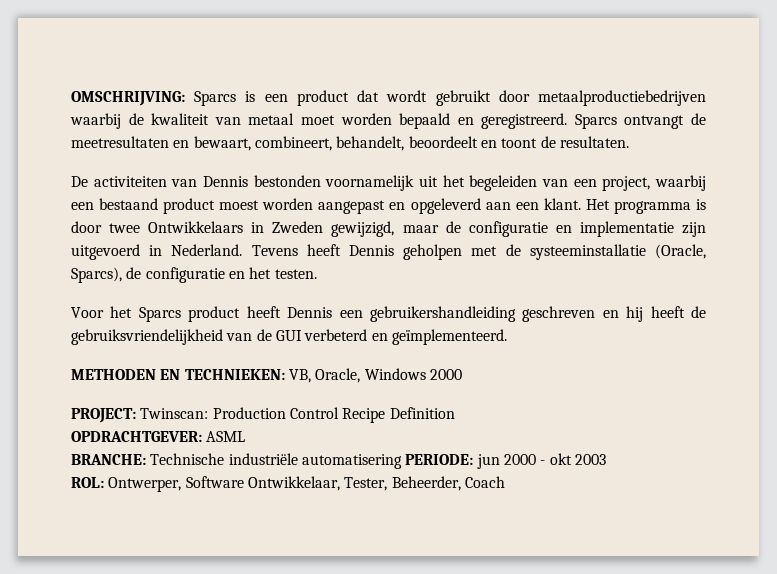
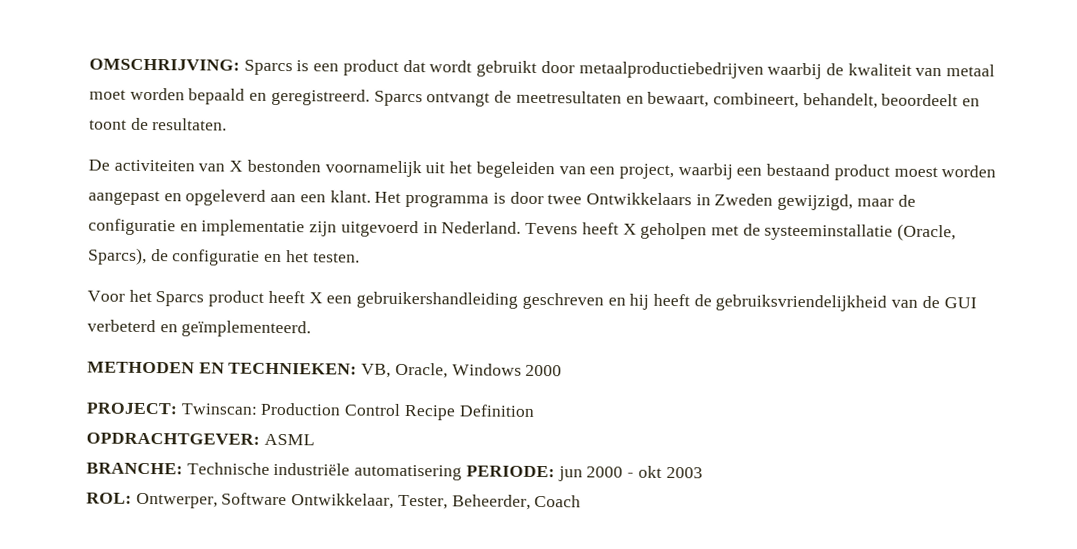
- De activiteiten van Dennis bestonden voornamelijk uit het begeleiden van een project, waarbij een bestaand product moest worden aangepast en opgeleverd aan een klant.
+ De activiteiten van X bestonden voornamelijk uit het begeleiden van een project, waarbij een bestaand product moest worden aangepast en opgeleverd aan een klant.
- Tevens heeft Dennis geholpen met de systeeminstallatie (Oracle, Sparcs), de configuratie en het testen.
+ Tevens heeft X geholpen met de systeeminstallatie (Oracle, Sparcs), de configuratie en het testen.
- Voor het Sparcs product heeft Dennis een gebruikershandleiding geschreven en hij heeft de gebruiksvriendelijkheid van de GUI verbeterd en geïmplementeerd.
+ Voor het Sparcs product heeft X een gebruikershandleiding geschreven en hij heeft de gebruiksvriendelijkheid van de GUI verbeterd en geïmplementeerd.

